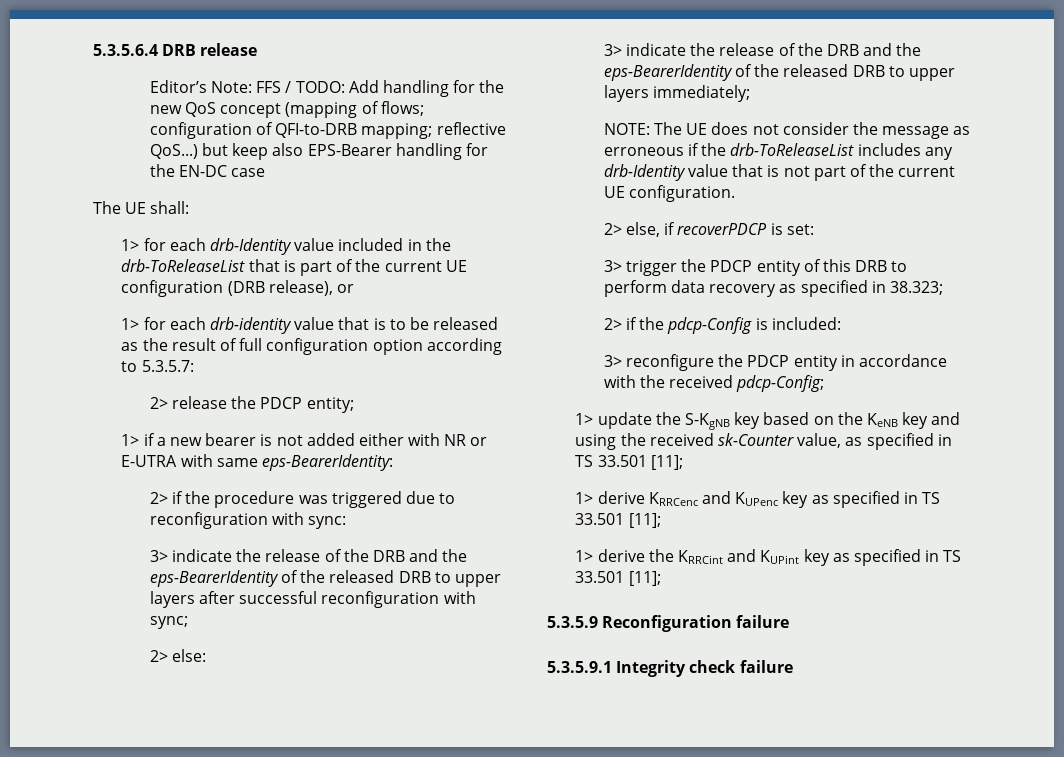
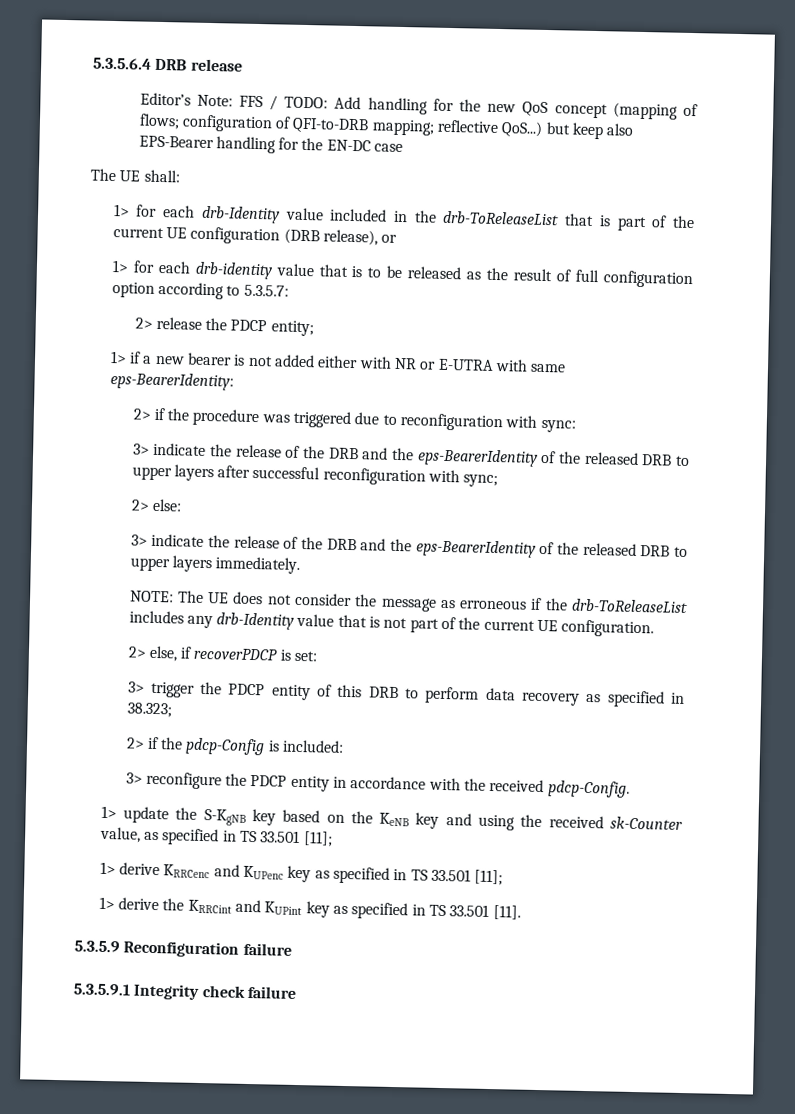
- 3> indicate the release of the DRB and the eps-BearerIdentity of the released DRB to upper layers immediately;
+ 3> indicate the release of the DRB and the eps-BearerIdentity of the released DRB to upper layers immediately.
- 3> reconfigure the PDCP entity in accordance with the received pdcp-Config;
+ 3> reconfigure the PDCP entity in accordance with the received pdcp-Config.
- 1> derive the KRRCint and KUPint key as specified in TS 33.501 [11];
+ 1> derive the KRRCint and KUPint key as specified in TS 33.501 [11].

